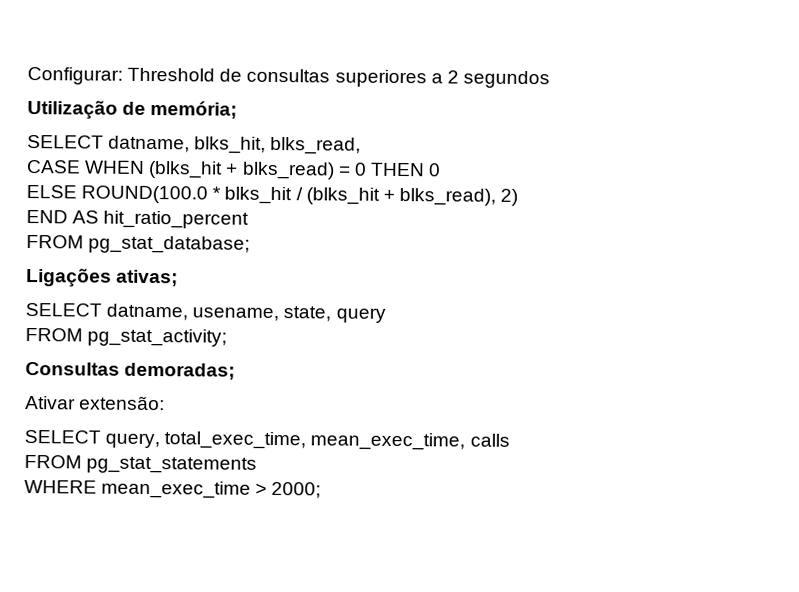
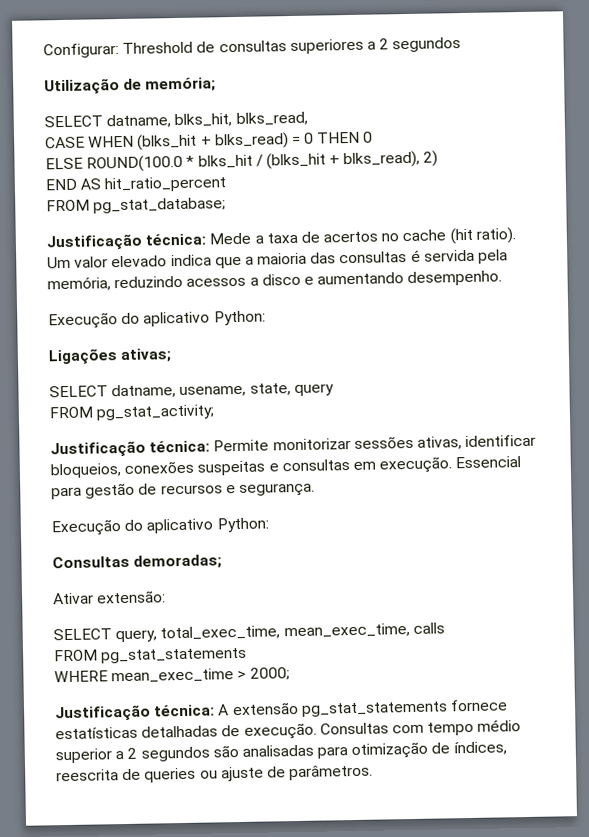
+ Justificação técnica: Mede a taxa de acertos no cache (hit ratio). Um valor elevado indica que a maioria das consultas é servida pela memória, reduzindo acessos a disco e aumentando desempenho.
+ Execução do aplicativo Python:
+ Justificação técnica: Permite monitorizar sessões ativas, identificar bloqueios, conexões suspeitas e consultas em execução. Essencial para gestão de recursos e segurança.
+ Execução do aplicativo Python:
+ Justificação técnica: A extensão pg_stat_statements fornece estatísticas detalhadas de execução. Consultas com tempo médio superior a 2 segundos são analisadas para otimização de índices, reescrita de queries ou ajuste de parâmetros.

